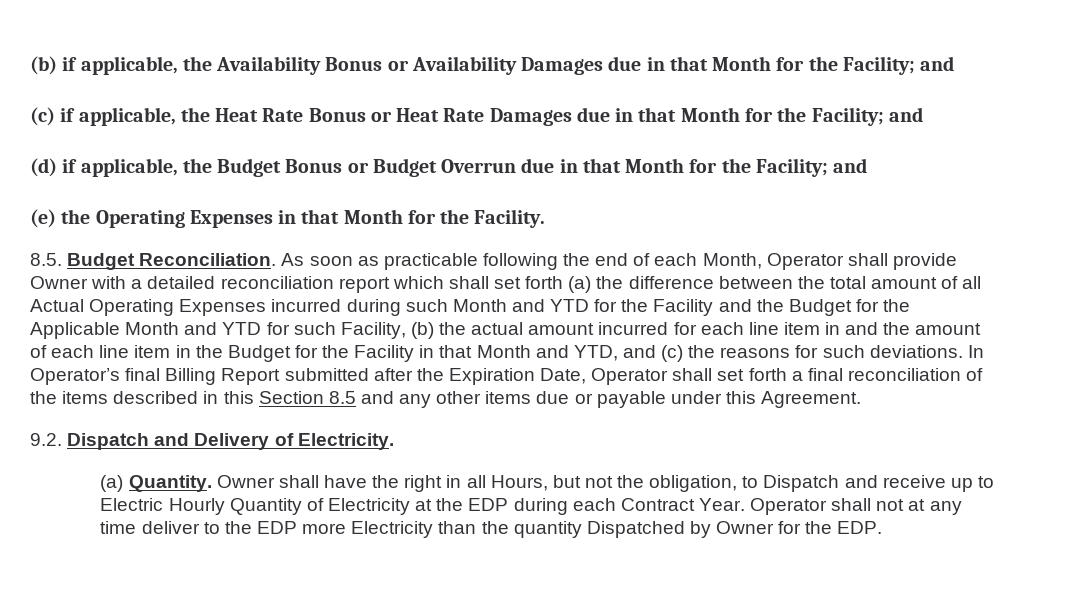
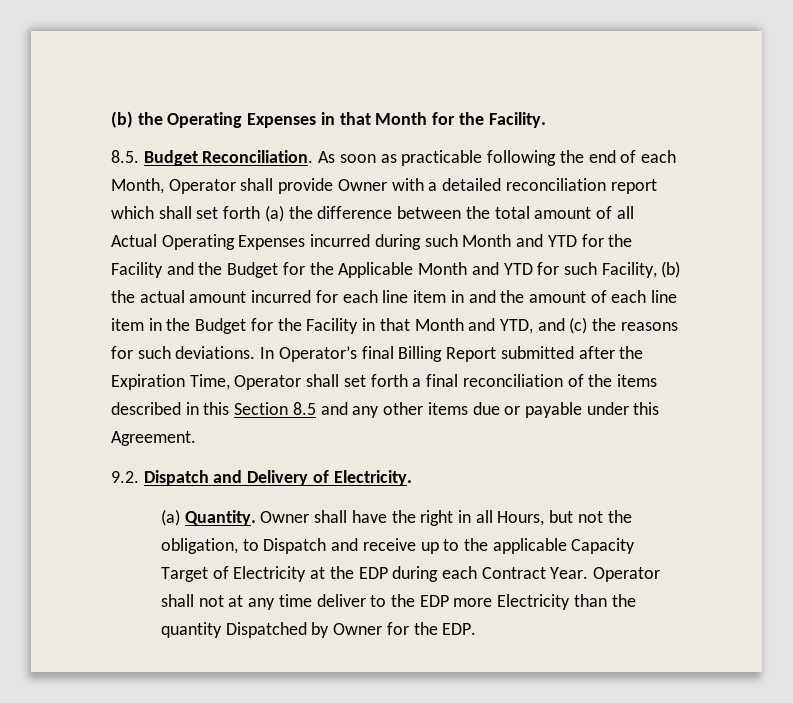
- (b) if applicable, the Availability Bonus or Availability Damages due in that Month for the Facility; and
- (c) if applicable, the Heat Rate Bonus or Heat Rate Damages due in that Month for the Facility; and
- (d) if applicable, the Budget Bonus or Budget Overrun due in that Month for the Facility; and
- (e) the Operating Expenses in that Month for the Facility.
+ (b) the Operating Expenses in that Month for the Facility.
- In Operator’s final Billing Report submitted after the Expiration Date, Operator shall set forth a final reconciliation of the items described in this Section 8.5 and any other items due or payable under this Agreement.
+ In Operator’s final Billing Report submitted after the Expiration Time, Operator shall set forth a final reconciliation of the items described in this Section 8.5 and any other items due or payable under this Agreement.
- Owner shall have the right in all Hours, but not the obligation, to Dispatch and receive up to Electric Hourly Quantity of Electricity at the EDP during each Contract Year.
+ Owner shall have the right in all Hours, but not the obligation, to Dispatch and receive up to the applicable Capacity Target of Electricity at the EDP during each Contract Year.

